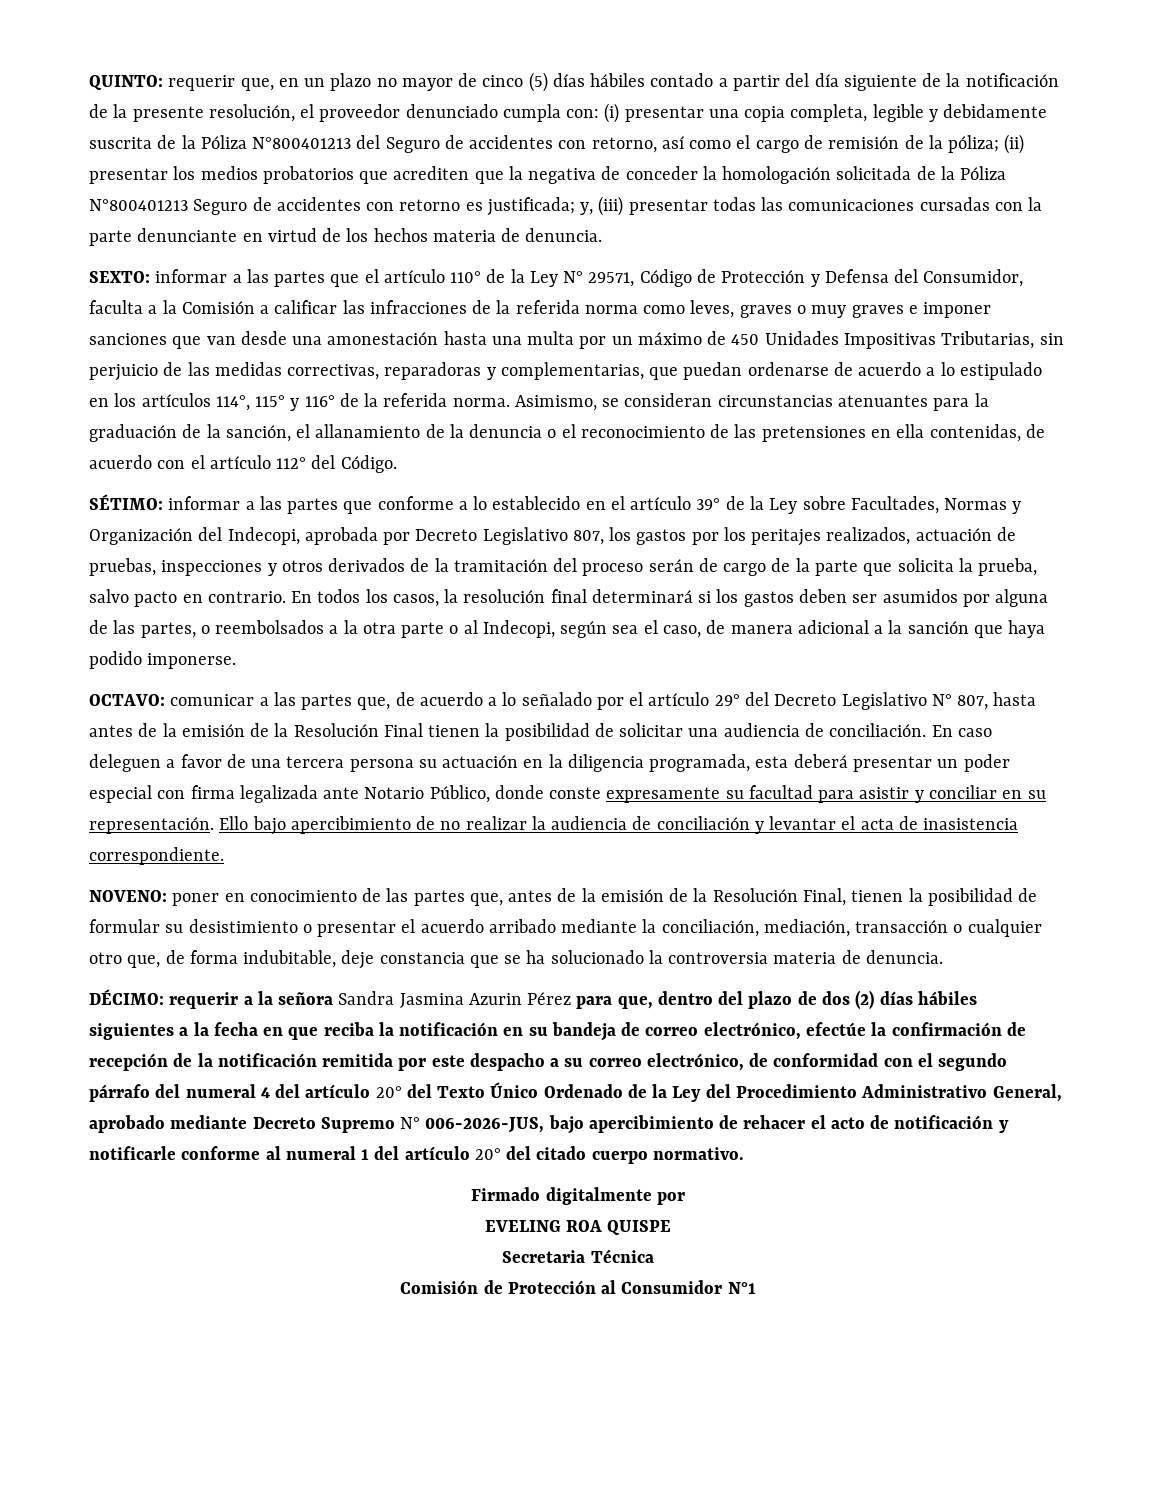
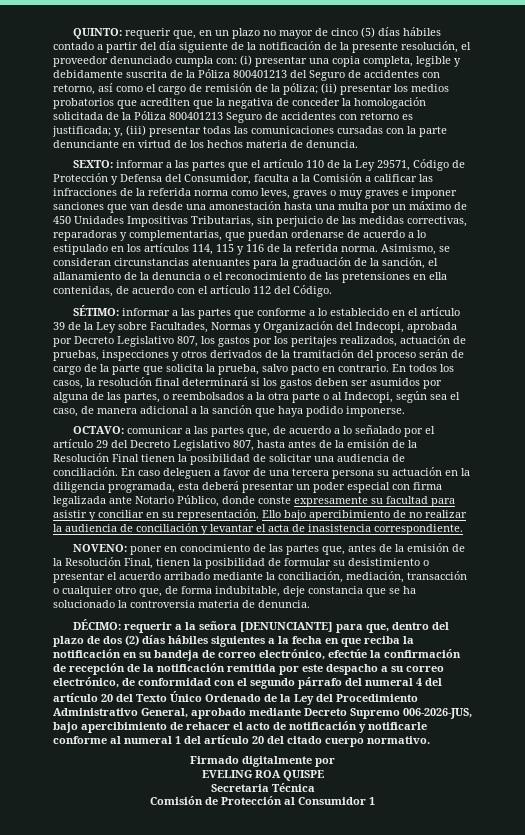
- (i) presentar una copia completa, legible y debidamente suscrita de la Póliza N°800401213 del Seguro de accidentes con retorno, así como el cargo de remisión de la póliza;
+ (i) presentar una copia completa, legible y debidamente suscrita de la Póliza 800401213 del Seguro de accidentes con retorno, así como el cargo de remisión de la póliza;
- (ii) presentar los medios probatorios que acrediten que la negativa de conceder la homologación solicitada de la Póliza N°800401213 Seguro de accidentes con retorno es justificada;
+ (ii) presentar los medios probatorios que acrediten que la negativa de conceder la homologación solicitada de la Póliza 800401213 Seguro de accidentes con retorno es justificada;
- informar a las partes que el artículo 110° de la Ley N° 29571, Código de Protección y Defensa del Consumidor, faculta a la Comisión a calificar las infracciones de la referida norma como leves, graves o muy graves e imponer sanciones que van desde una amonestación hasta una multa por un máximo de 450 Unidades Impositivas Tributarias, sin perjuicio de las medidas correctivas, reparadoras y complementarias, que puedan ordenarse de acuerdo a lo estipulado en los artículos 114°, 115° y 116° de la referida norma.
+ informar a las partes que el artículo 110 de la Ley 29571, Código de Protección y Defensa del Consumidor, faculta a la Comisión a calificar las infracciones de la referida norma como leves, graves o muy graves e imponer sanciones que van desde una amonestación hasta una multa por un máximo de 450 Unidades Impositivas Tributarias, sin perjuicio de las medidas correctivas, reparadoras y complementarias, que puedan ordenarse de acuerdo a lo estipulado en los artículos 114, 115 y 116 de la referida norma.
- Asimismo, se consideran circunstancias atenuantes para la graduación de la sanción, el allanamiento de la denuncia o el reconocimiento de las pretensiones en ella contenidas, de acuerdo con el artículo 112° del Código.
+ Asimismo, se consideran circunstancias atenuantes para la graduación de la sanción, el allanamiento de la denuncia o el reconocimiento de las pretensiones en ella contenidas, de acuerdo con el artículo 112 del Código.
- SÉTIMO: informar a las partes que conforme a lo establecido en el artículo 39° de la Ley sobre Facultades, Normas y Organización del Indecopi, aprobada por Decreto Legislativo 807, los gastos por los peritajes realizados, actuación de pruebas, inspecciones y otros derivados de la tramitación del proceso serán de cargo de la parte que solicita la prueba, salvo pacto en contrario.
+ SÉTIMO: informar a las partes que conforme a lo establecido en el artículo 39 de la Ley sobre Facultades, Normas y Organización del Indecopi, aprobada por Decreto Legislativo 807, los gastos por los peritajes realizados, actuación de pruebas, inspecciones y otros derivados de la tramitación del proceso serán de cargo de la parte que solicita la prueba, salvo pacto en contrario.
- OCTAVO: comunicar a las partes que, de acuerdo a lo señalado por el artículo 29° del Decreto Legislativo N° 807, hasta antes de la emisión de la Resolución Final tienen la posibilidad de solicitar una audiencia de conciliación.
+ OCTAVO: comunicar a las partes que, de acuerdo a lo señalado por el artículo 29 del Decreto Legislativo 807, hasta antes de la emisión de la Resolución Final tienen la posibilidad de solicitar una audiencia de conciliación.
- requerir a la señora Sandra Jasmina Azurin Pérez para que, dentro del plazo de dos (2) días hábiles siguientes a la fecha en que reciba la notificación en su bandeja de correo electrónico, efectúe la confirmación de recepción de la notificación remitida por este despacho a su correo electrónico, de conformidad con el segundo párrafo del numeral 4 del artículo 20° del Texto Único Ordenado de la Ley del Procedimiento Administrativo General, aprobado mediante Decreto Supremo N° 006-2026-JUS, bajo apercibimiento de rehacer el acto de notificación y notificarle conforme al numeral 1 del artículo 20° del citado cuerpo normativo.
+ requerir a la señora [DENUNCIANTE] para que, dentro del plazo de dos (2) días hábiles siguientes a la fecha en que reciba la notificación en su bandeja de correo electrónico, efectúe la confirmación de recepción de la notificación remitida por este despacho a su correo electrónico, de conformidad con el segundo párrafo del numeral 4 del artículo 20 del Texto Único Ordenado de la Ley del Procedimiento Administrativo General, aprobado mediante Decreto Supremo 006-2026-JUS, bajo apercibimiento de rehacer el acto de notificación y notificarle conforme al numeral 1 del artículo 20 del citado cuerpo normativo.
- Comisión de Protección al Consumidor N°1
+ Comisión de Protección al Consumidor 1

